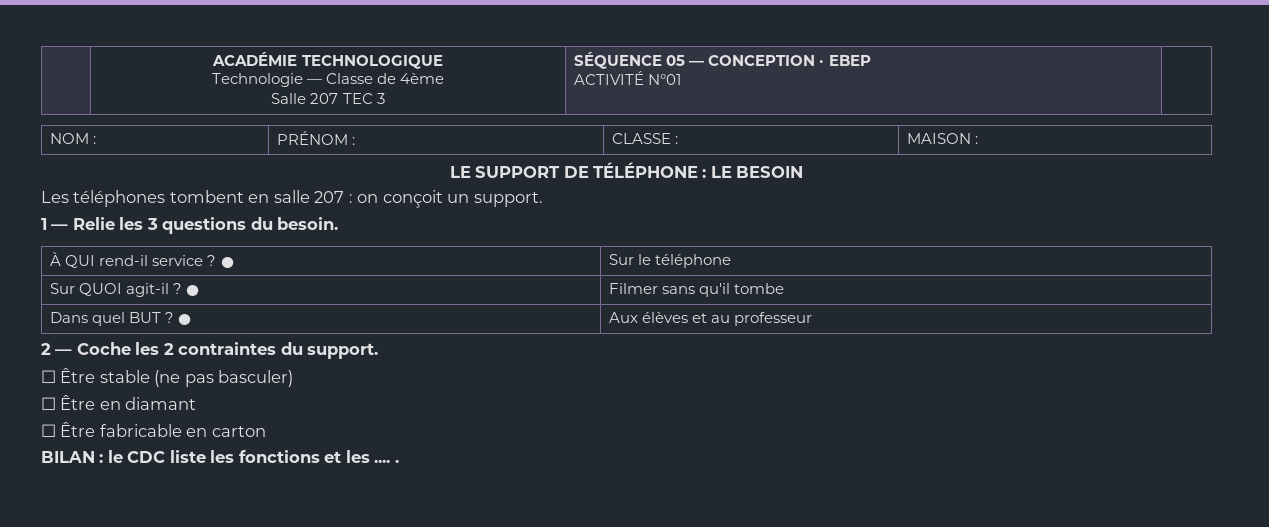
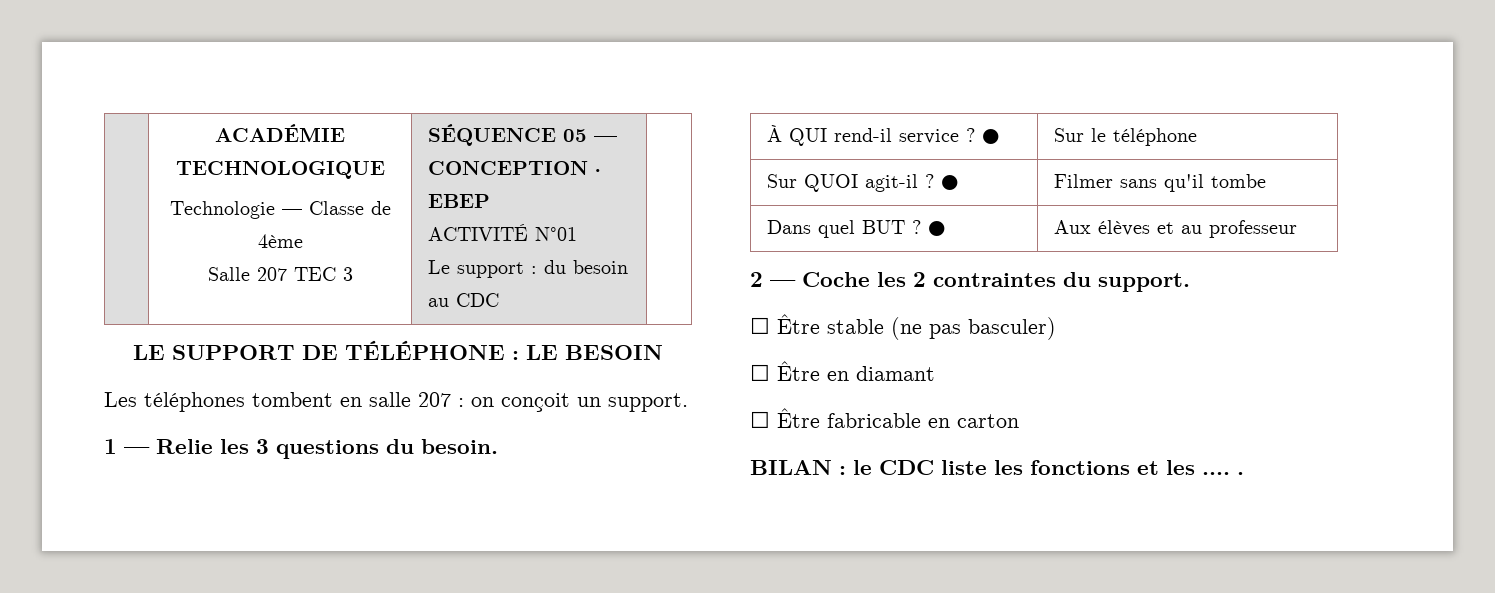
  | ACADÉMIE TECHNOLOGIQUE
  Technologie — Classe de 4ème
  Salle 207 TEC 3 | SÉQUENCE 05 — CONCEPTION · EBEP
- ACTIVITÉ N°01 |
- NOM : | PRÉNOM : | CLASSE : | MAISON :
+ ACTIVITÉ N°01
+ Le support : du besoin au CDC |

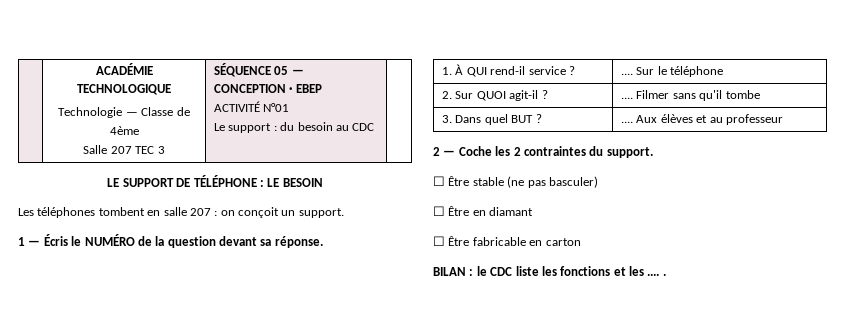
- 1 — Relie les 3 questions du besoin.
- À QUI rend-il service ? ● | Sur le téléphone
+ 1 — Écris le NUMÉRO de la question devant sa réponse.
+ 1. À QUI rend-il service ? | .... Sur le téléphone
- Sur QUOI agit-il ? ● | Filmer sans qu'il tombe
+ 2. Sur QUOI agit-il ? | .... Filmer sans qu'il tombe
- Dans quel BUT ? ● | Aux élèves et au professeur
+ 3. Dans quel BUT ? | .... Aux élèves et au professeur

